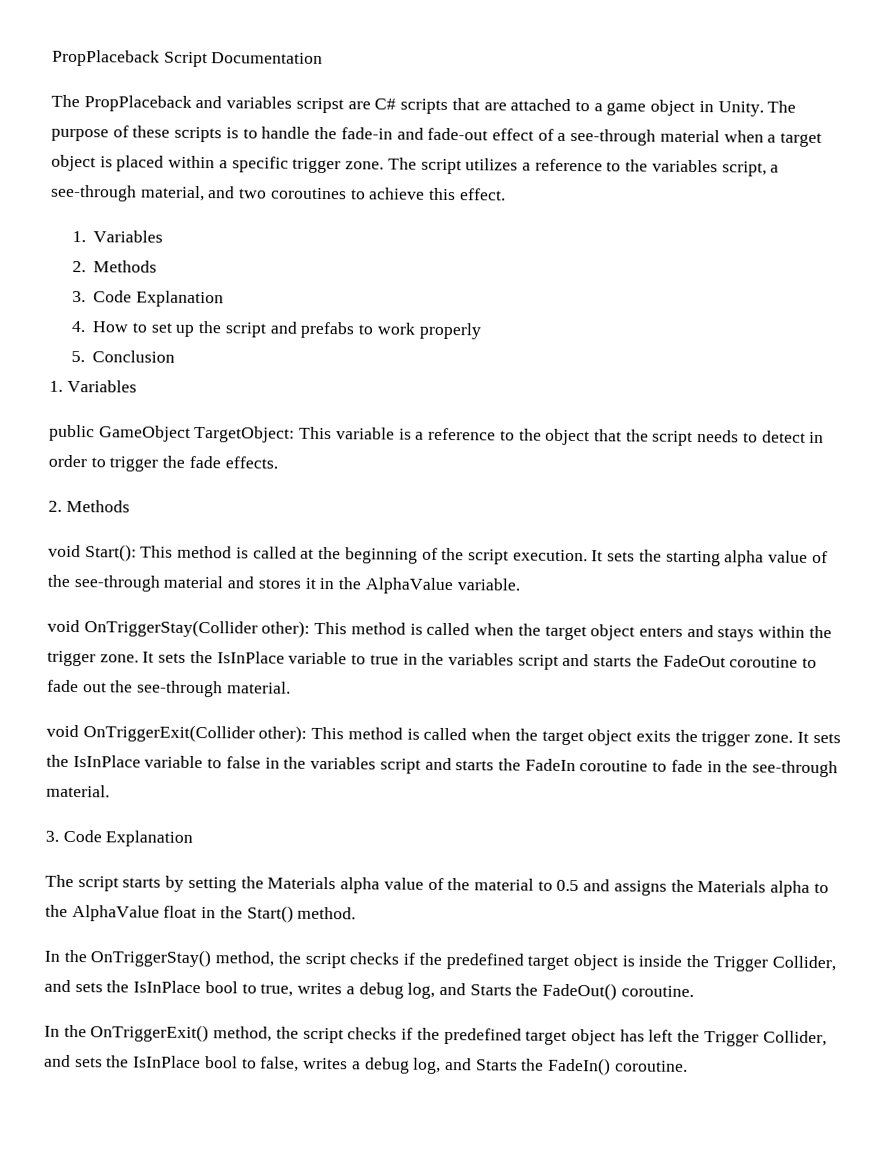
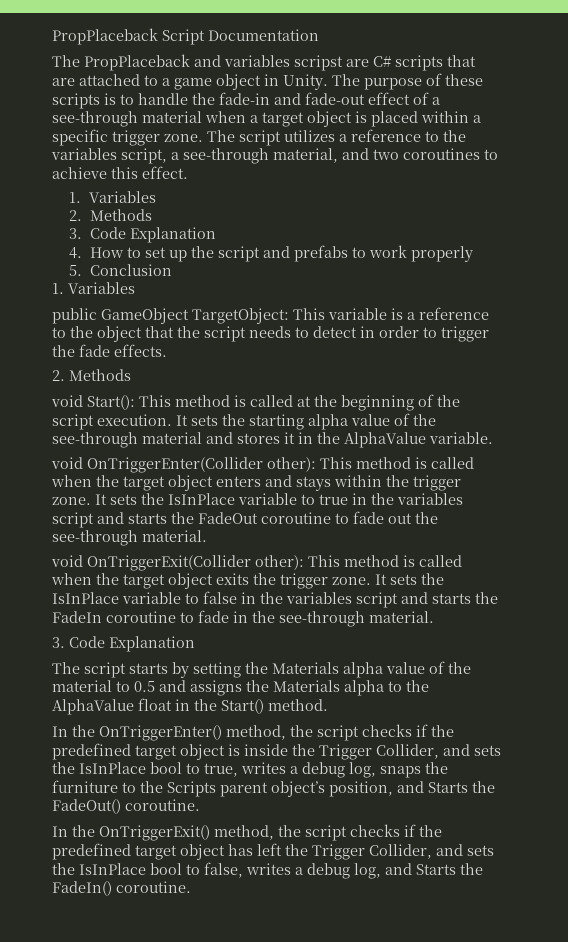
- void OnTriggerStay(Collider other): This method is called when the target object enters and stays within the trigger zone.
+ void OnTriggerEnter(Collider other): This method is called when the target object enters and stays within the trigger zone.
- In the OnTriggerStay() method, the script checks if the predefined target object is inside the Trigger Collider, and sets the IsInPlace bool to true, writes a debug log, and Starts the FadeOut() coroutine.
+ In the OnTriggerEnter() method, the script checks if the predefined target object is inside the Trigger Collider, and sets the IsInPlace bool to true, writes a debug log, snaps the furniture to the Scripts parent object’s position, and Starts the FadeOut() coroutine.

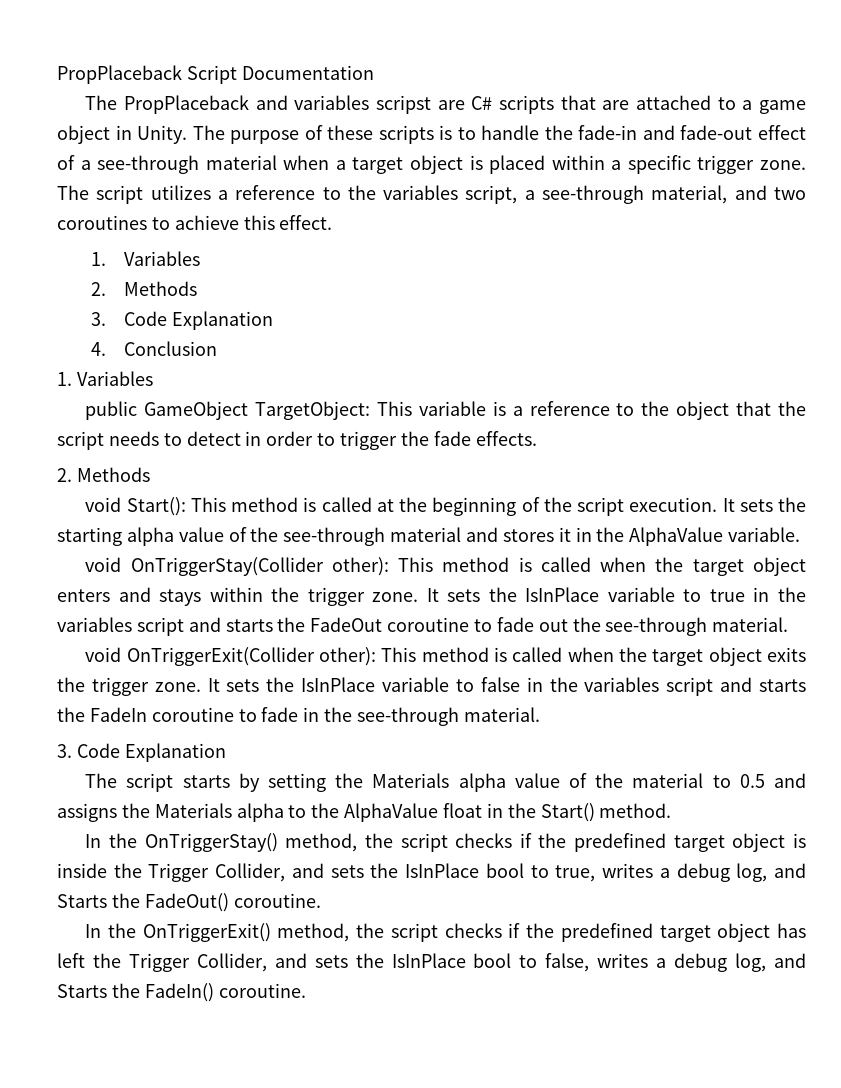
- 4. How to set up the script and prefabs to work properly
- 5. Conclusion
+ 4. Conclusion
- void OnTriggerEnter(Collider other): This method is called when the target object enters and stays within the trigger zone.
+ void OnTriggerStay(Collider other): This method is called when the target object enters and stays within the trigger zone.
- In the OnTriggerEnter() method, the script checks if the predefined target object is inside the Trigger Collider, and sets the IsInPlace bool to true, writes a debug log, snaps the furniture to the Scripts parent object’s position, and Starts the FadeOut() coroutine.
+ In the OnTriggerStay() method, the script checks if the predefined target object is inside the Trigger Collider, and sets the IsInPlace bool to true, writes a debug log, and Starts the FadeOut() coroutine.

